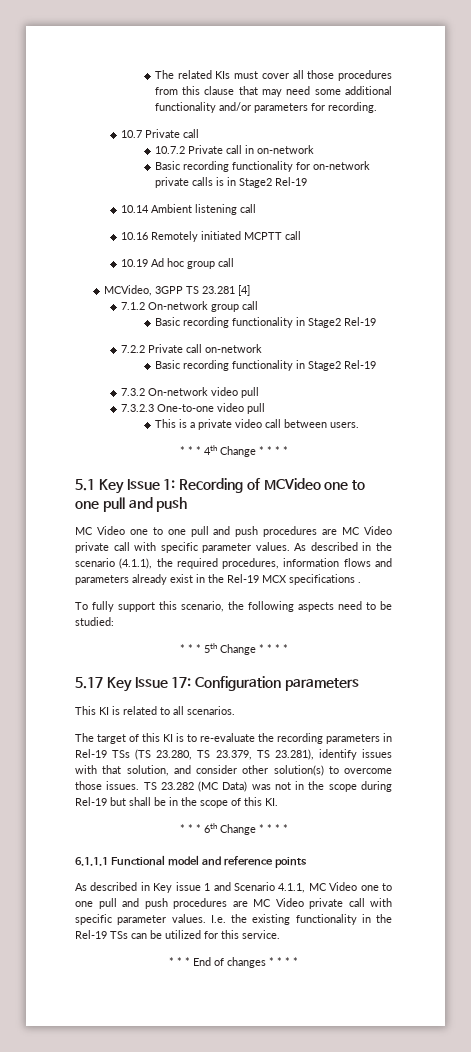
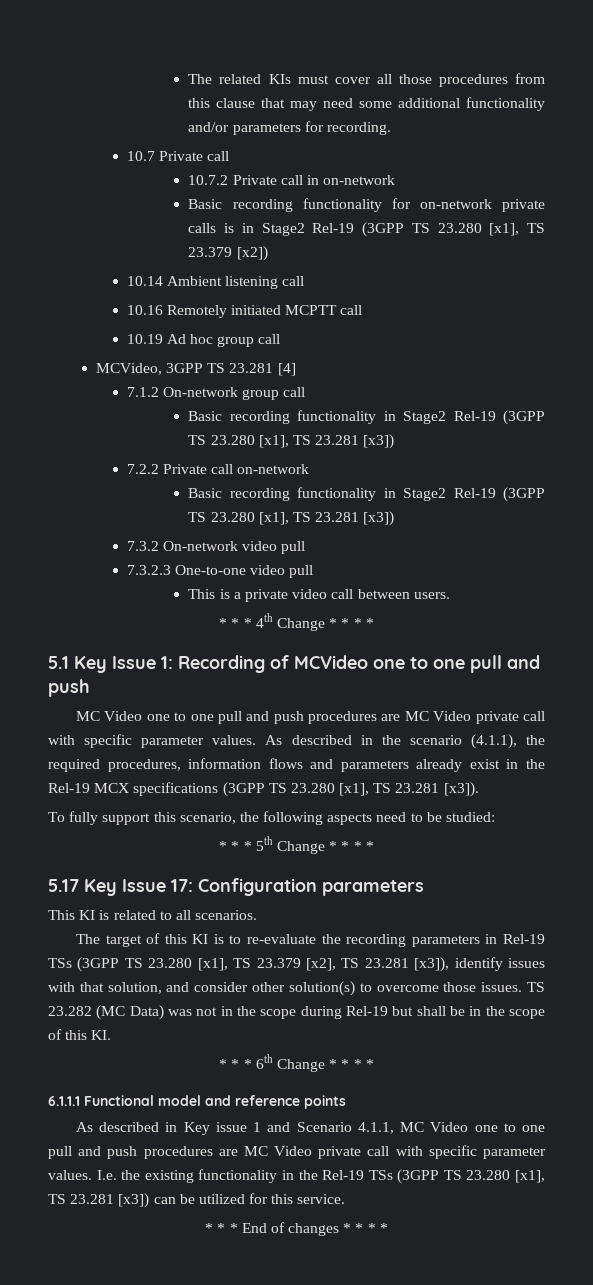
- Basic recording functionality for on-network private calls is in Stage2 Rel-19
+ Basic recording functionality for on-network private calls is in Stage2 Rel-19 (3GPP TS 23.280 [x1], TS 23.379 [x2])
  7.1.2 On-network group call
- Basic recording functionality in Stage2 Rel-19
+ Basic recording functionality in Stage2 Rel-19 (3GPP TS 23.280 [x1], TS 23.281 [x3])
  7.2.2 Private call on-network
- Basic recording functionality in Stage2 Rel-19
+ Basic recording functionality in Stage2 Rel-19 (3GPP TS 23.280 [x1], TS 23.281 [x3])
- As described in the scenario (4.1.1), the required procedures, information flows and parameters already exist in the Rel-19 MCX specifications .
+ As described in the scenario (4.1.1), the required procedures, information flows and parameters already exist in the Rel-19 MCX specifications (3GPP TS 23.280 [x1], TS 23.281 [x3]).
- The target of this KI is to re-evaluate the recording parameters in Rel-19 TSs (TS 23.280, TS 23.379, TS 23.281), identify issues with that solution, and consider other solution(s) to overcome those issues.
+ The target of this KI is to re-evaluate the recording parameters in Rel-19 TSs (3GPP TS 23.280 [x1], TS 23.379 [x2], TS 23.281 [x3]), identify issues with that solution, and consider other solution(s) to overcome those issues.
- I.e. the existing functionality in the Rel-19 TSs can be utilized for this service.
+ I.e. the existing functionality in the Rel-19 TSs (3GPP TS 23.280 [x1], TS 23.281 [x3]) can be utilized for this service.

